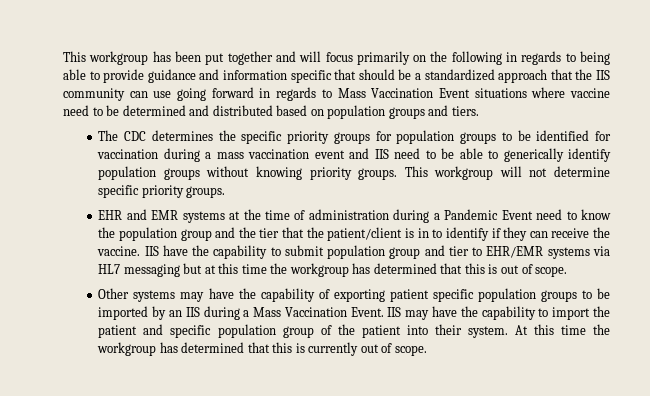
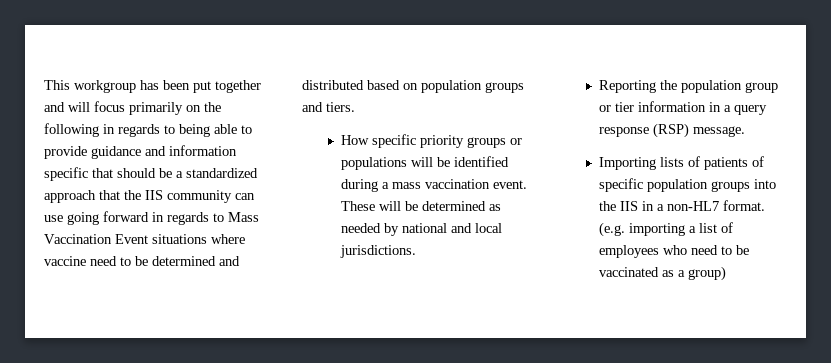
- The CDC determines the specific priority groups for population groups to be identified for vaccination during a mass vaccination event and IIS need to be able to generically identify population groups without knowing priority groups. This workgroup will not determine specific priority groups.
- EHR and EMR systems at the time of administration during a Pandemic Event need to know the population group and the tier that the patient/client is in to identify if they can receive the vaccine. IIS have the capability to submit population group and tier to EHR/EMR systems via HL7 messaging but at this time the workgroup has determined that this is out of scope.
- Other systems may have the capability of exporting patient specific population groups to be imported by an IIS during a Mass Vaccination Event. IIS may have the capability to import the patient and specific population group of the patient into their system. At this time the workgroup has determined that this is currently out of scope.
+ How specific priority groups or populations will be identified during a mass vaccination event. These will be determined as needed by national and local jurisdictions.
+ Reporting the population group or tier information in a query response (RSP) message.
+ Importing lists of patients of specific population groups into the IIS in a non-HL7 format. (e.g. importing a list of employees who need to be vaccinated as a group)

